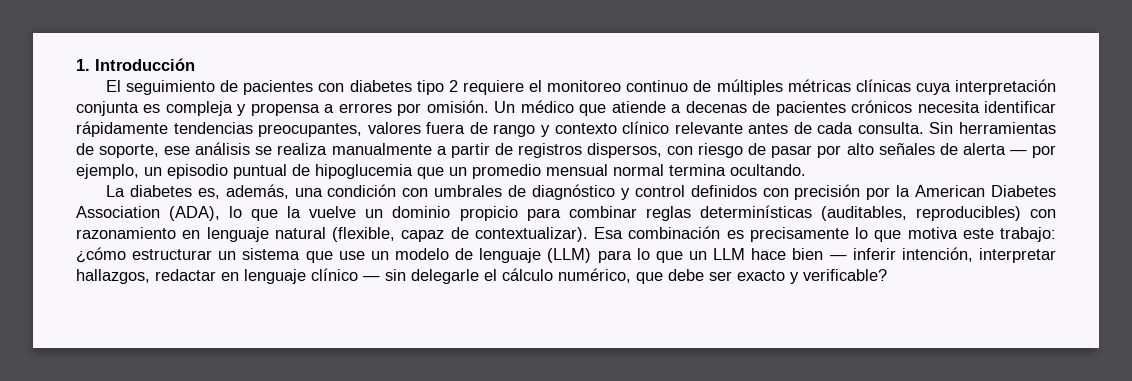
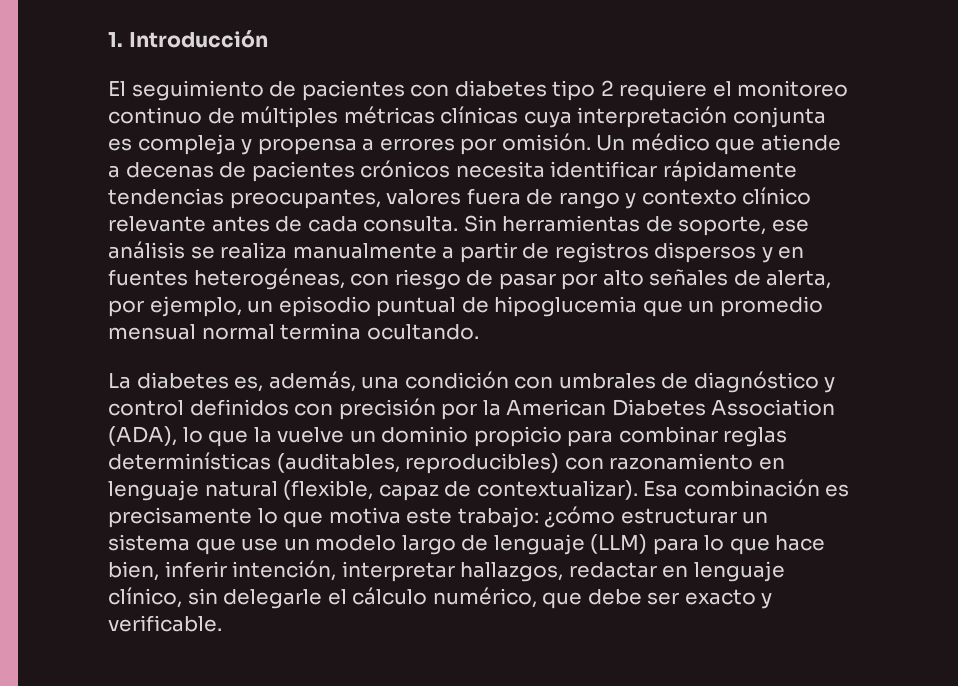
- Sin herramientas de soporte, ese análisis se realiza manualmente a partir de registros dispersos, con riesgo de pasar por alto señales de alerta — por ejemplo, un episodio puntual de hipoglucemia que un promedio mensual normal termina ocultando.
+ Sin herramientas de soporte, ese análisis se realiza manualmente a partir de registros dispersos y en fuentes heterogéneas, con riesgo de pasar por alto señales de alerta, por ejemplo, un episodio puntual de hipoglucemia que un promedio mensual normal termina ocultando.
- Esa combinación es precisamente lo que motiva este trabajo: ¿cómo estructurar un sistema que use un modelo de lenguaje (LLM) para lo que un LLM hace bien — inferir intención, interpretar hallazgos, redactar en lenguaje clínico — sin delegarle el cálculo numérico, que debe ser exacto y verificable?
+ Esa combinación es precisamente lo que motiva este trabajo: ¿cómo estructurar un sistema que use un modelo largo de lenguaje (LLM) para lo que hace bien, inferir intención, interpretar hallazgos, redactar en lenguaje clínico, sin delegarle el cálculo numérico, que debe ser exacto y verificable.

